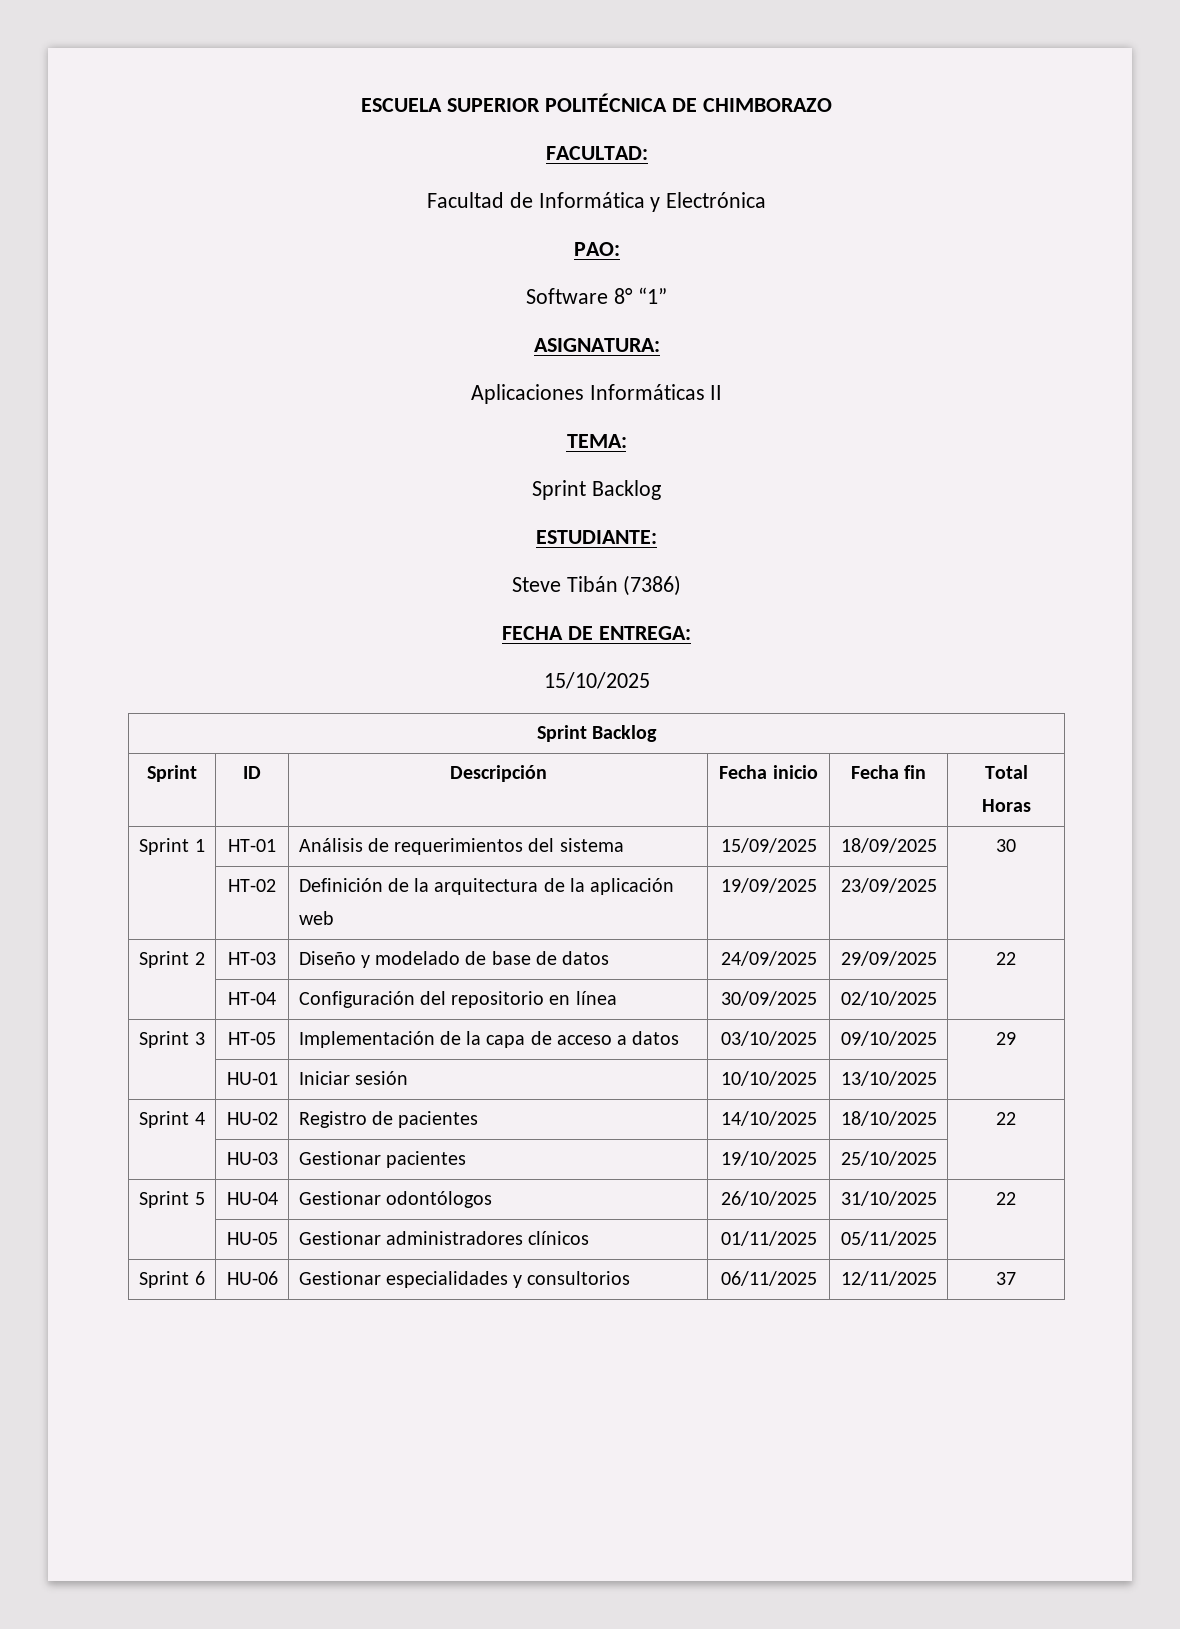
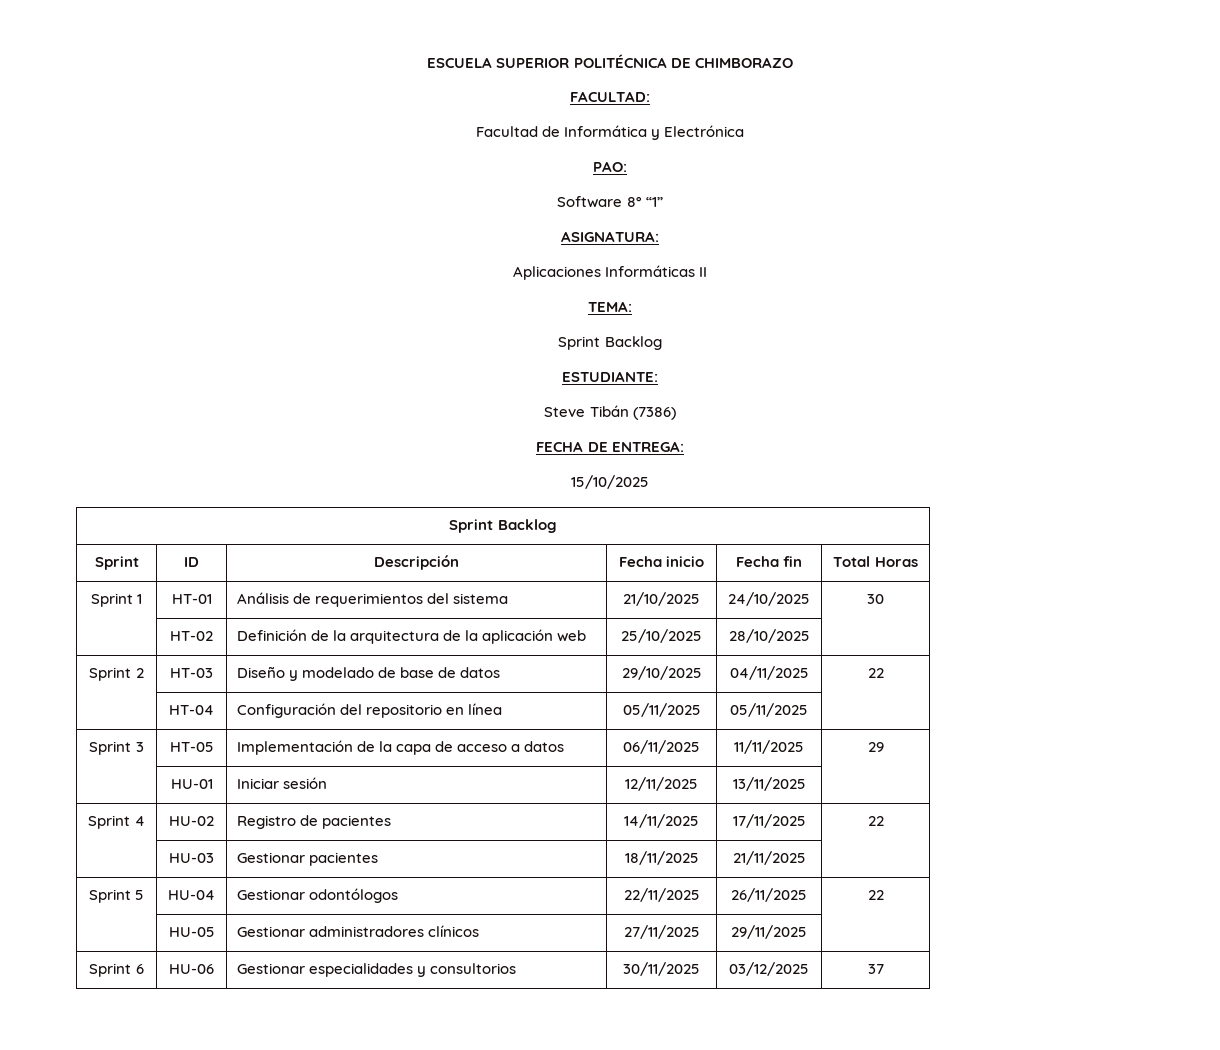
- Sprint 1 | HT-01 | Análisis de requerimientos del sistema | 15/09/2025 | 18/09/2025 | 30
+ Sprint 1 | HT-01 | Análisis de requerimientos del sistema | 21/10/2025 | 24/10/2025 | 30
- | HT-02 | Definición de la arquitectura de la aplicación web | 19/09/2025 | 23/09/2025 |
+ | HT-02 | Definición de la arquitectura de la aplicación web | 25/10/2025 | 28/10/2025 |
- Sprint 2 | HT-03 | Diseño y modelado de base de datos | 24/09/2025 | 29/09/2025 | 22
+ Sprint 2 | HT-03 | Diseño y modelado de base de datos | 29/10/2025 | 04/11/2025 | 22
- | HT-04 | Configuración del repositorio en línea | 30/09/2025 | 02/10/2025 |
+ | HT-04 | Configuración del repositorio en línea | 05/11/2025 | 05/11/2025 |
- Sprint 3 | HT-05 | Implementación de la capa de acceso a datos | 03/10/2025 | 09/10/2025 | 29
+ Sprint 3 | HT-05 | Implementación de la capa de acceso a datos | 06/11/2025 | 11/11/2025 | 29
- | HU-01 | Iniciar sesión | 10/10/2025 | 13/10/2025 |
+ | HU-01 | Iniciar sesión | 12/11/2025 | 13/11/2025 |
- Sprint 4 | HU-02 | Registro de pacientes | 14/10/2025 | 18/10/2025 | 22
+ Sprint 4 | HU-02 | Registro de pacientes | 14/11/2025 | 17/11/2025 | 22
- | HU-03 | Gestionar pacientes | 19/10/2025 | 25/10/2025 |
+ | HU-03 | Gestionar pacientes | 18/11/2025 | 21/11/2025 |
- Sprint 5 | HU-04 | Gestionar odontólogos | 26/10/2025 | 31/10/2025 | 22
+ Sprint 5 | HU-04 | Gestionar odontólogos | 22/11/2025 | 26/11/2025 | 22
- | HU-05 | Gestionar administradores clínicos | 01/11/2025 | 05/11/2025 |
+ | HU-05 | Gestionar administradores clínicos | 27/11/2025 | 29/11/2025 |
- Sprint 6 | HU-06 | Gestionar especialidades y consultorios | 06/11/2025 | 12/11/2025 | 37
+ Sprint 6 | HU-06 | Gestionar especialidades y consultorios | 30/11/2025 | 03/12/2025 | 37

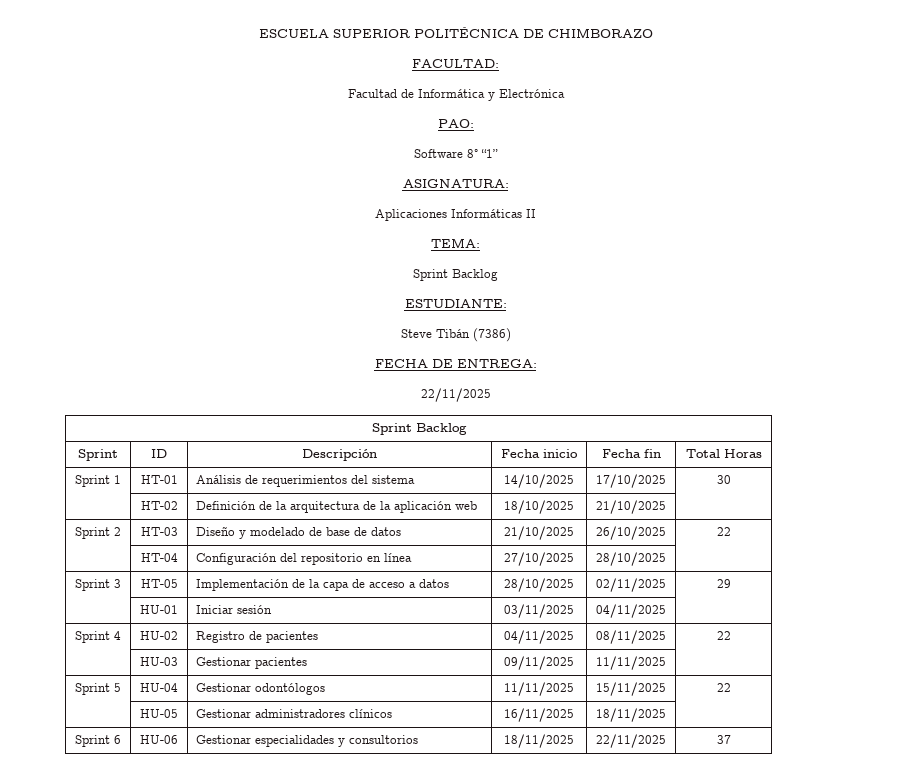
  FECHA DE ENTREGA:
- 15/10/2025
+ 22/11/2025
- Sprint 1 | HT-01 | Análisis de requerimientos del sistema | 21/10/2025 | 24/10/2025 | 30
+ Sprint 1 | HT-01 | Análisis de requerimientos del sistema | 14/10/2025 | 17/10/2025 | 30
- | HT-02 | Definición de la arquitectura de la aplicación web | 25/10/2025 | 28/10/2025 |
+ | HT-02 | Definición de la arquitectura de la aplicación web | 18/10/2025 | 21/10/2025 |
- Sprint 2 | HT-03 | Diseño y modelado de base de datos | 29/10/2025 | 04/11/2025 | 22
+ Sprint 2 | HT-03 | Diseño y modelado de base de datos | 21/10/2025 | 26/10/2025 | 22
- | HT-04 | Configuración del repositorio en línea | 05/11/2025 | 05/11/2025 |
+ | HT-04 | Configuración del repositorio en línea | 27/10/2025 | 28/10/2025 |
- Sprint 3 | HT-05 | Implementación de la capa de acceso a datos | 06/11/2025 | 11/11/2025 | 29
+ Sprint 3 | HT-05 | Implementación de la capa de acceso a datos | 28/10/2025 | 02/11/2025 | 29
- | HU-01 | Iniciar sesión | 12/11/2025 | 13/11/2025 |
+ | HU-01 | Iniciar sesión | 03/11/2025 | 04/11/2025 |
- Sprint 4 | HU-02 | Registro de pacientes | 14/11/2025 | 17/11/2025 | 22
+ Sprint 4 | HU-02 | Registro de pacientes | 04/11/2025 | 08/11/2025 | 22
- | HU-03 | Gestionar pacientes | 18/11/2025 | 21/11/2025 |
+ | HU-03 | Gestionar pacientes | 09/11/2025 | 11/11/2025 |
- Sprint 5 | HU-04 | Gestionar odontólogos | 22/11/2025 | 26/11/2025 | 22
+ Sprint 5 | HU-04 | Gestionar odontólogos | 11/11/2025 | 15/11/2025 | 22
- | HU-05 | Gestionar administradores clínicos | 27/11/2025 | 29/11/2025 |
+ | HU-05 | Gestionar administradores clínicos | 16/11/2025 | 18/11/2025 |
- Sprint 6 | HU-06 | Gestionar especialidades y consultorios | 30/11/2025 | 03/12/2025 | 37
+ Sprint 6 | HU-06 | Gestionar especialidades y consultorios | 18/11/2025 | 22/11/2025 | 37

